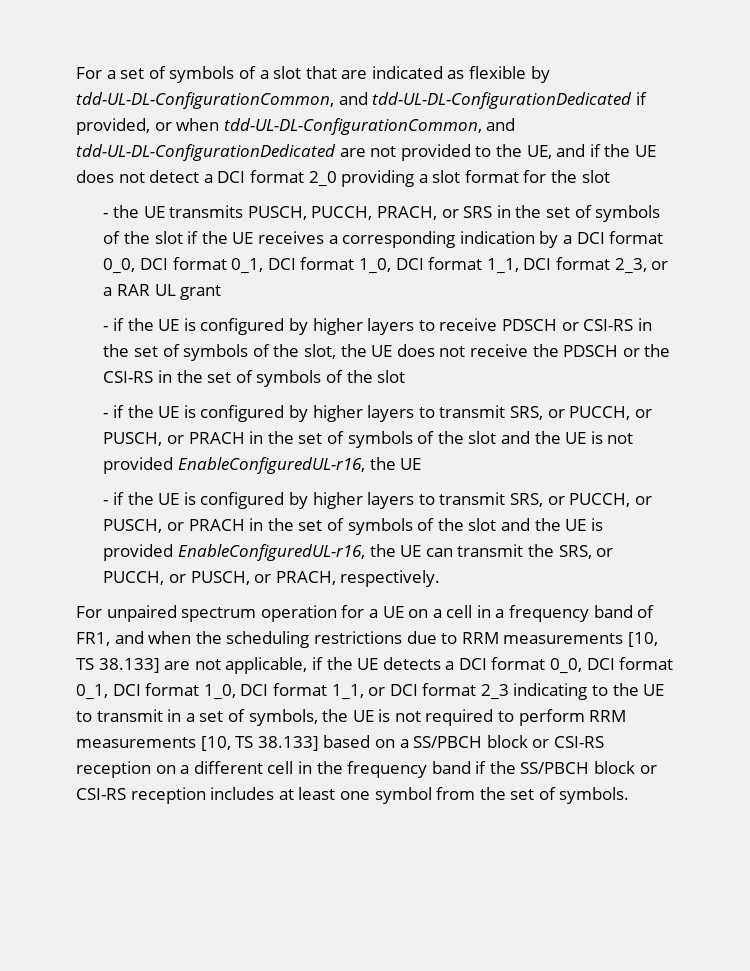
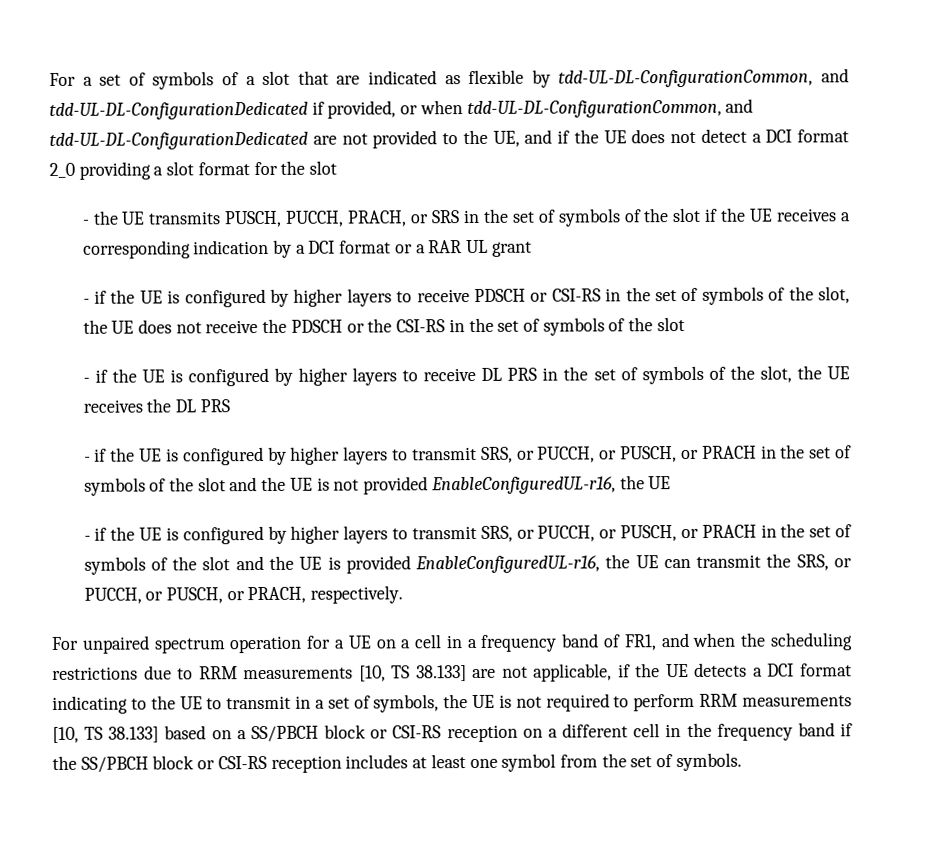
- - the UE transmits PUSCH, PUCCH, PRACH, or SRS in the set of symbols of the slot if the UE receives a corresponding indication by a DCI format 0_0, DCI format 0_1, DCI format 1_0, DCI format 1_1, DCI format 2_3, or a RAR UL grant
+ - the UE transmits PUSCH, PUCCH, PRACH, or SRS in the set of symbols of the slot if the UE receives a corresponding indication by a DCI format or a RAR UL grant
+ - if the UE is configured by higher layers to receive DL PRS in the set of symbols of the slot, the UE receives the DL PRS
- For unpaired spectrum operation for a UE on a cell in a frequency band of FR1, and when the scheduling restrictions due to RRM measurements [10, TS 38.133] are not applicable, if the UE detects a DCI format 0_0, DCI format 0_1, DCI format 1_0, DCI format 1_1, or DCI format 2_3 indicating to the UE to transmit in a set of symbols, the UE is not required to perform RRM measurements [10, TS 38.133] based on a SS/PBCH block or CSI-RS reception on a different cell in the frequency band if the SS/PBCH block or CSI-RS reception includes at least one symbol from the set of symbols.
+ For unpaired spectrum operation for a UE on a cell in a frequency band of FR1, and when the scheduling restrictions due to RRM measurements [10, TS 38.133] are not applicable, if the UE detects a DCI format indicating to the UE to transmit in a set of symbols, the UE is not required to perform RRM measurements [10, TS 38.133] based on a SS/PBCH block or CSI-RS reception on a different cell in the frequency band if the SS/PBCH block or CSI-RS reception includes at least one symbol from the set of symbols.

